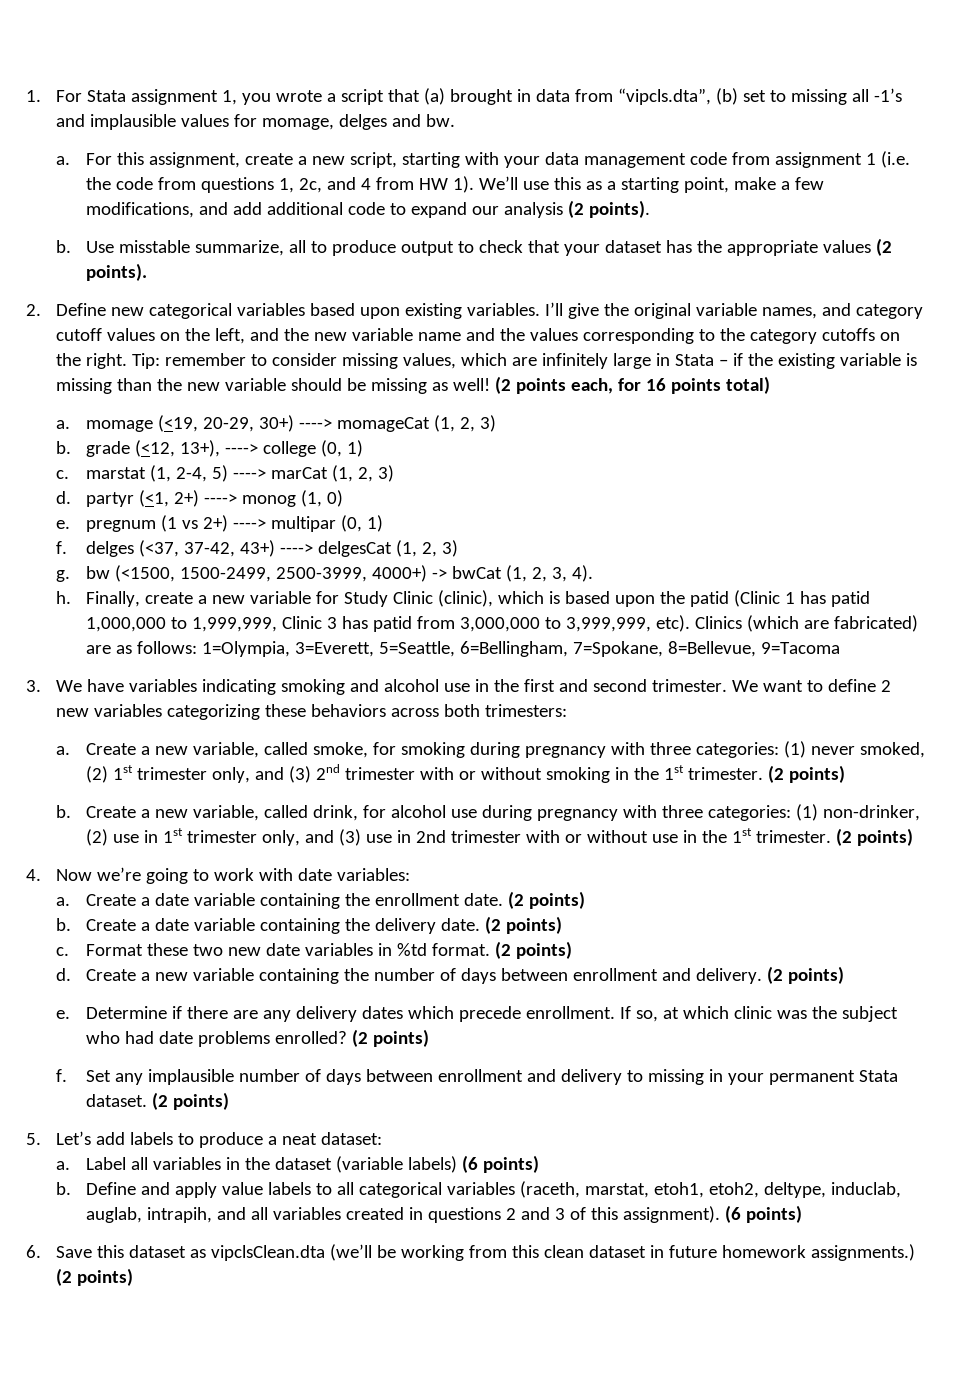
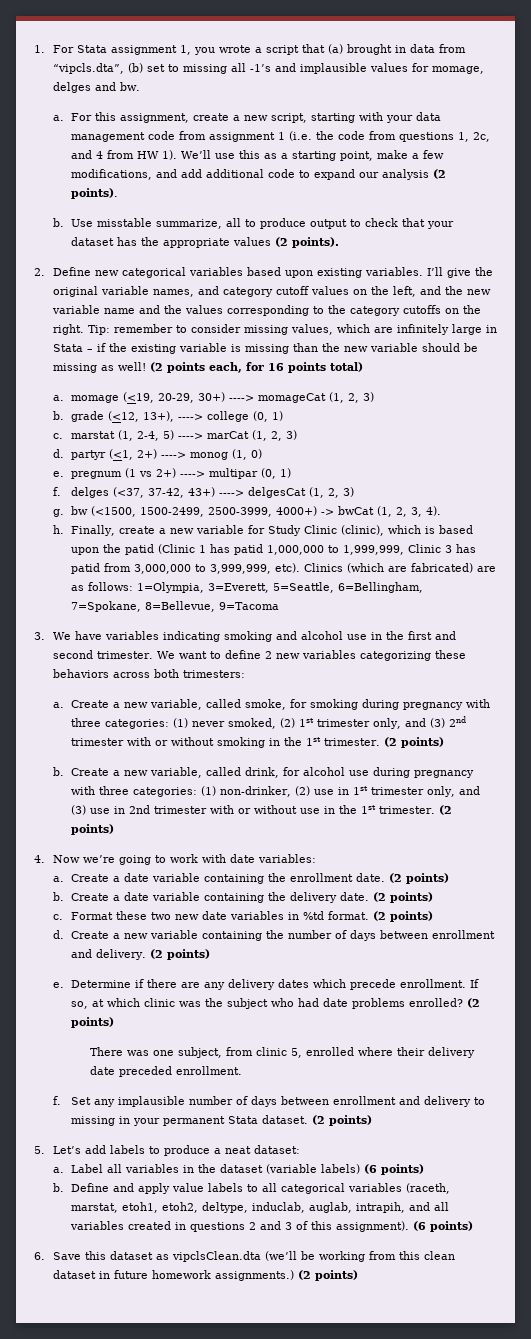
+ There was one subject, from clinic 5, enrolled where their delivery date preceded enrollment.

